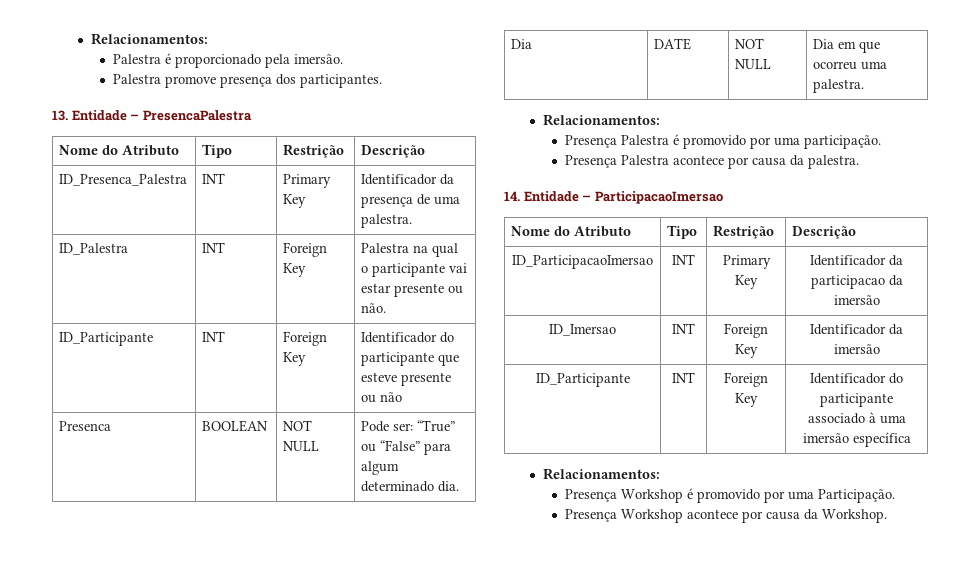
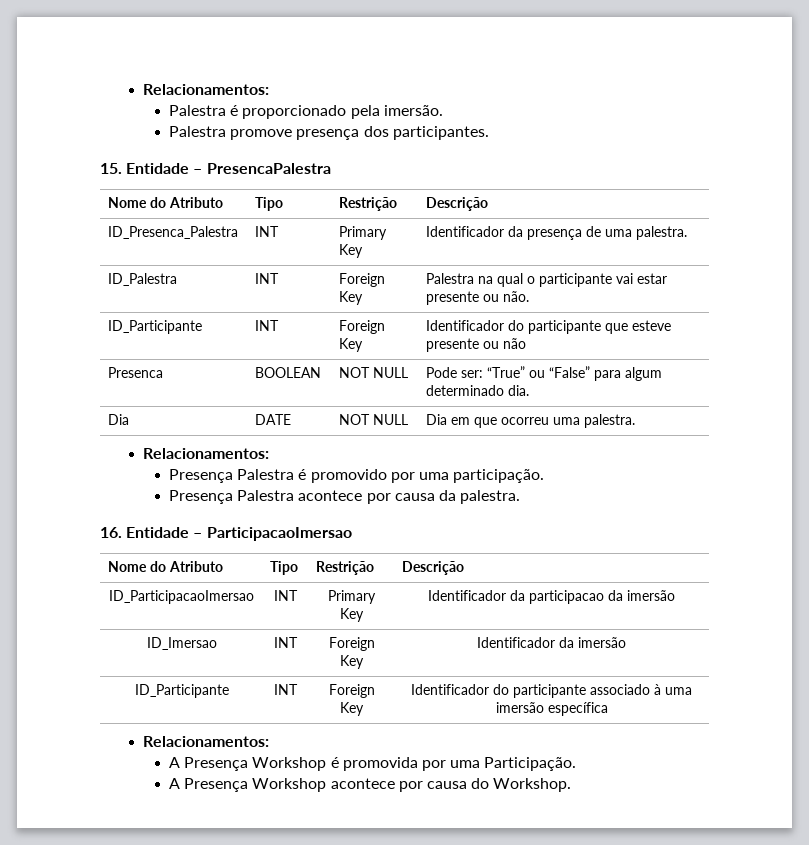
- 13. Entidade – PresencaPalestra
+ 15. Entidade – PresencaPalestra
- 14. Entidade – ParticipacaoImersao
+ 16. Entidade – ParticipacaoImersao
- Presença Workshop é promovido por uma Participação.
+ A Presença Workshop é promovida por uma Participação.
- Presença Workshop acontece por causa da Workshop.
+ A Presença Workshop acontece por causa do Workshop.

